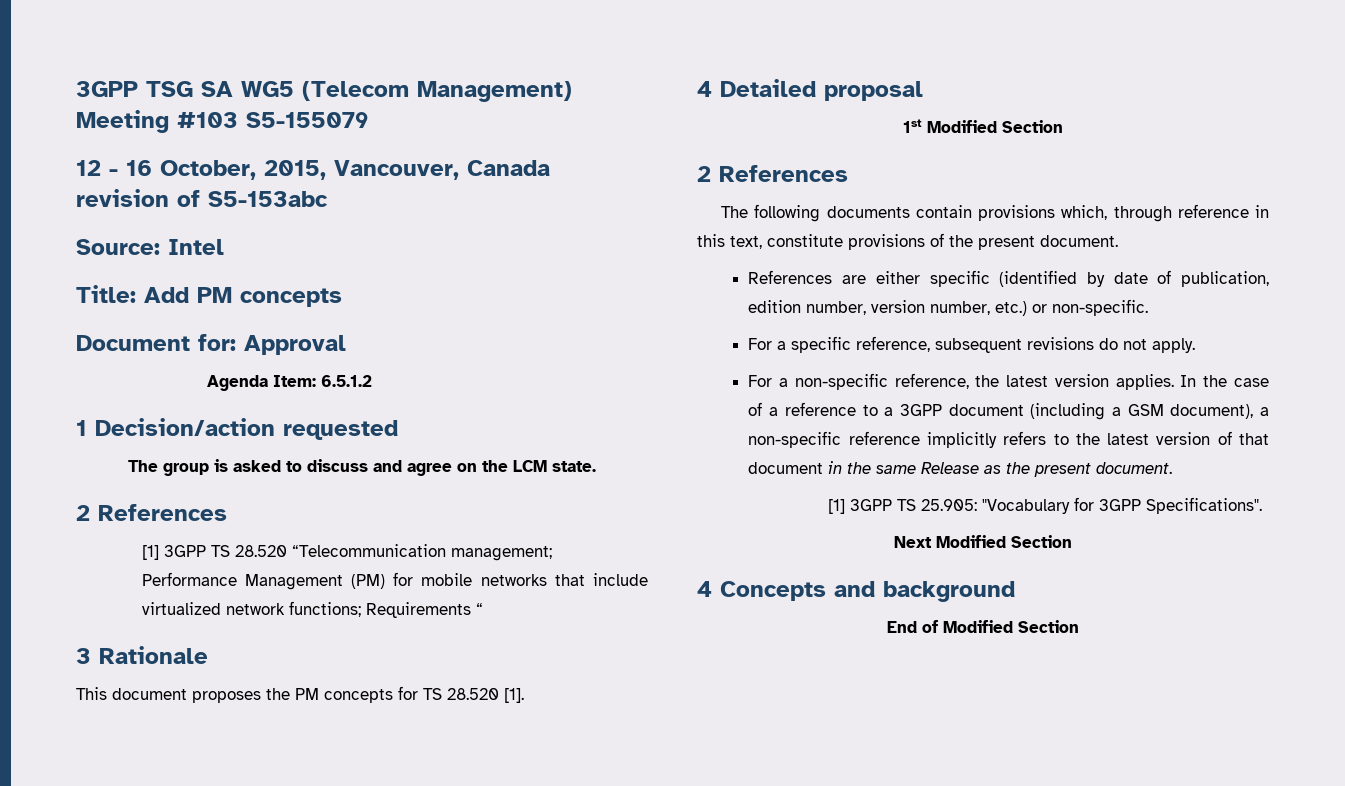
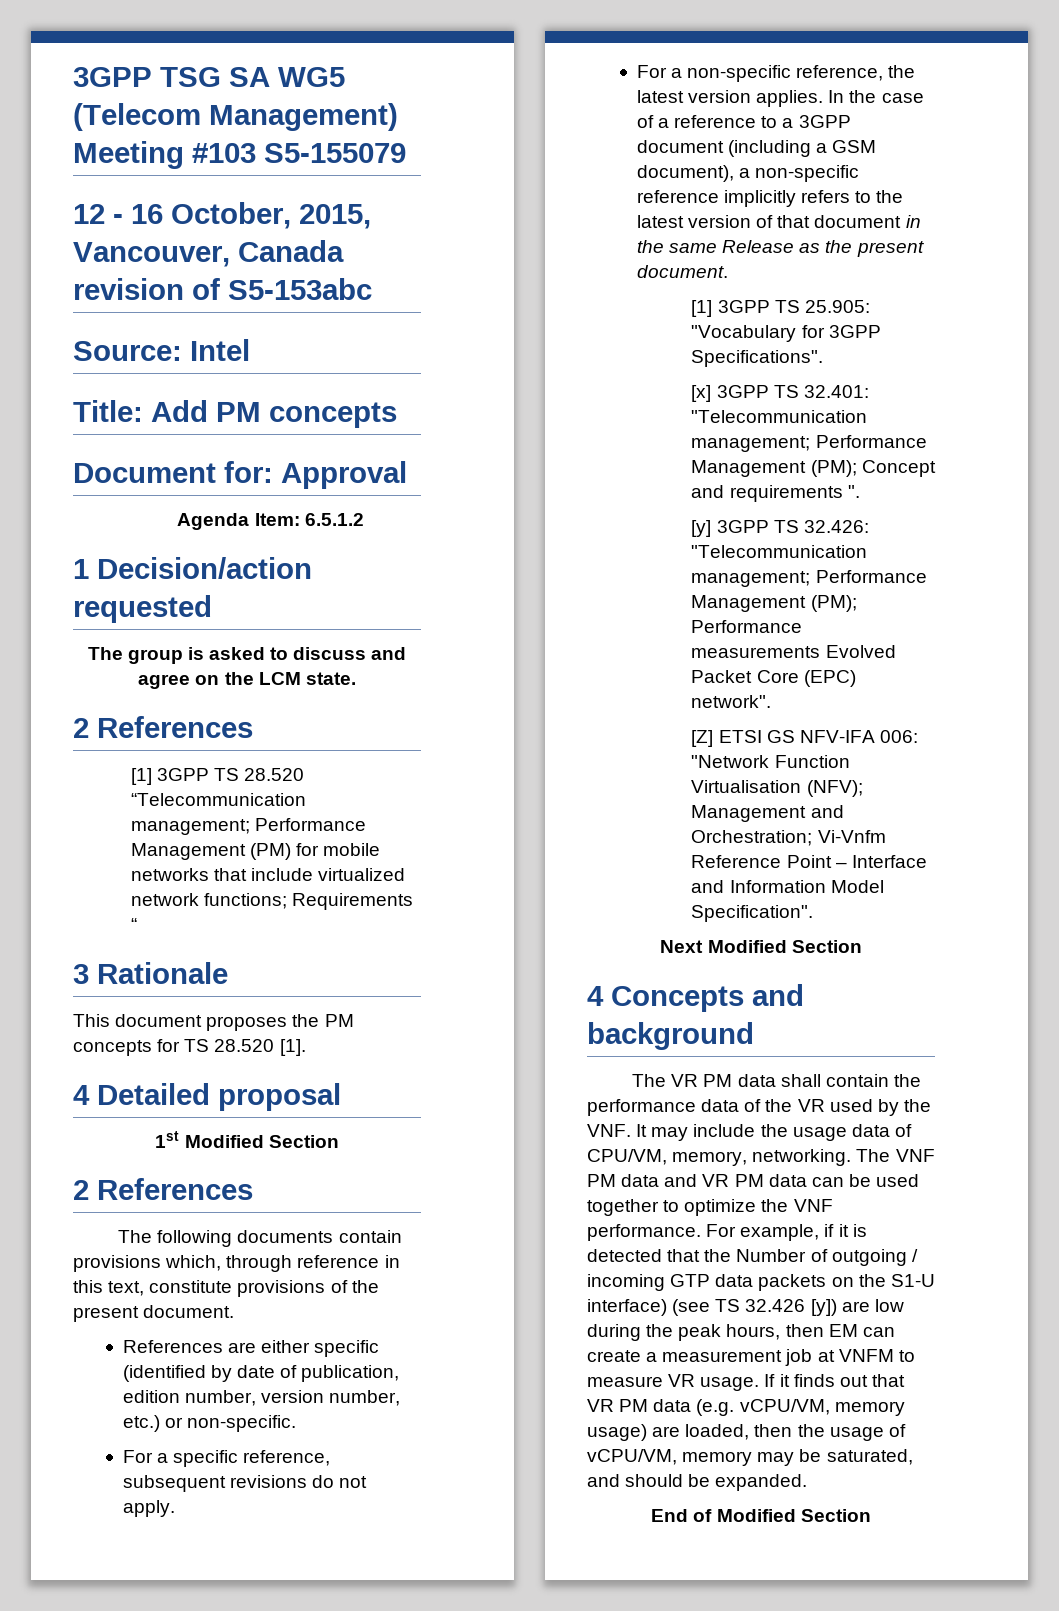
+ [x] 3GPP TS 32.401: "Telecommunication management; Performance Management (PM); Concept and requirements ".
+ [y] 3GPP TS 32.426: "Telecommunication management; Performance Management (PM); Performance measurements Evolved Packet Core (EPC) network".
+ [Z] ETSI GS NFV-IFA 006: "Network Function Virtualisation (NFV); Management and Orchestration; Vi-Vnfm Reference Point – Interface and Information Model Specification".
+ The VR PM data shall contain the performance data of the VR used by the VNF. It may include the usage data of CPU/VM, memory, networking. The VNF PM data and VR PM data can be used together to optimize the VNF performance. For example, if it is detected that the Number of outgoing / incoming GTP data packets on the S1-U interface) (see TS 32.426 [y]) are low during the peak hours, then EM can create a measurement job at VNFM to measure VR usage. If it finds out that VR PM data (e.g. vCPU/VM, memory usage) are loaded, then the usage of vCPU/VM, memory may be saturated, and should be expanded.

